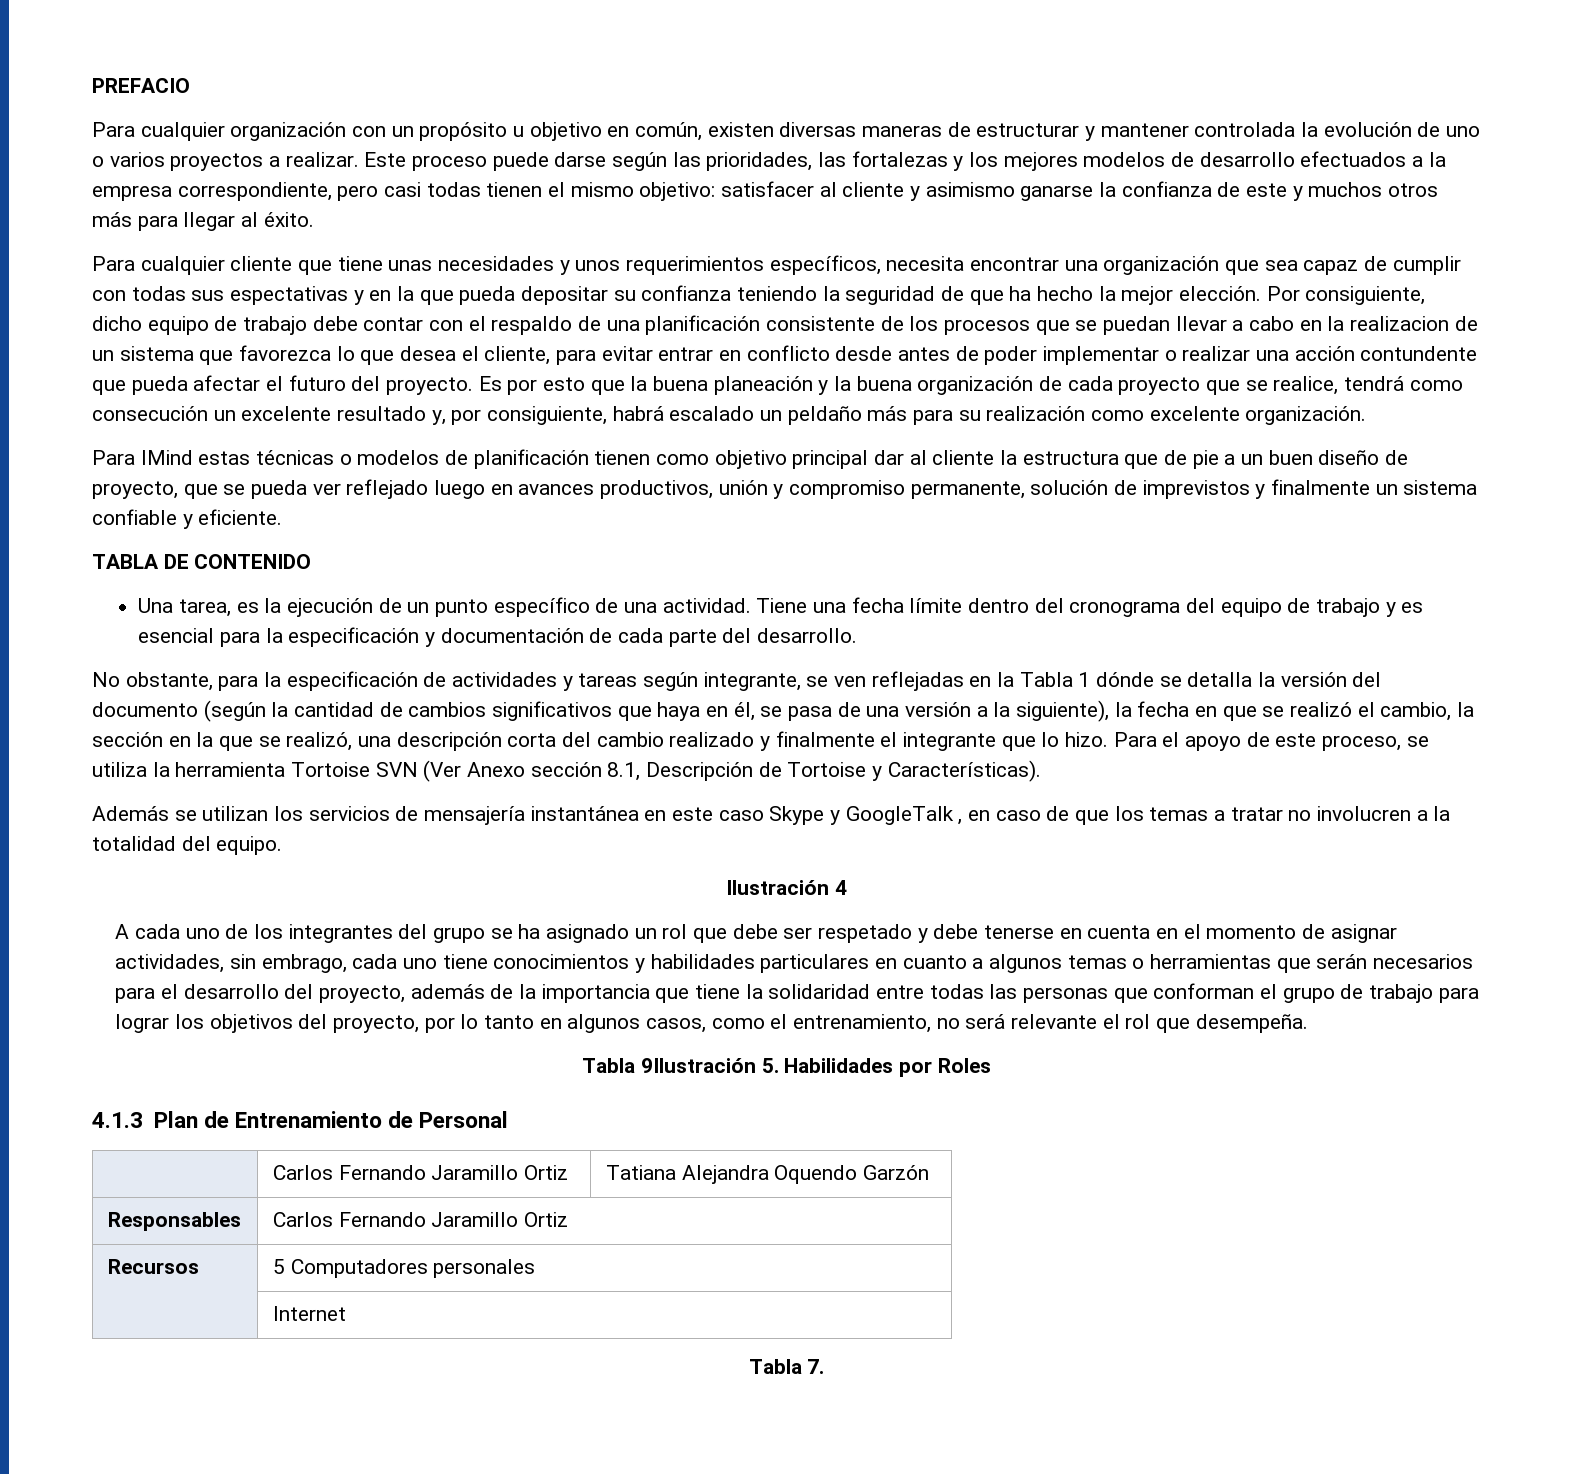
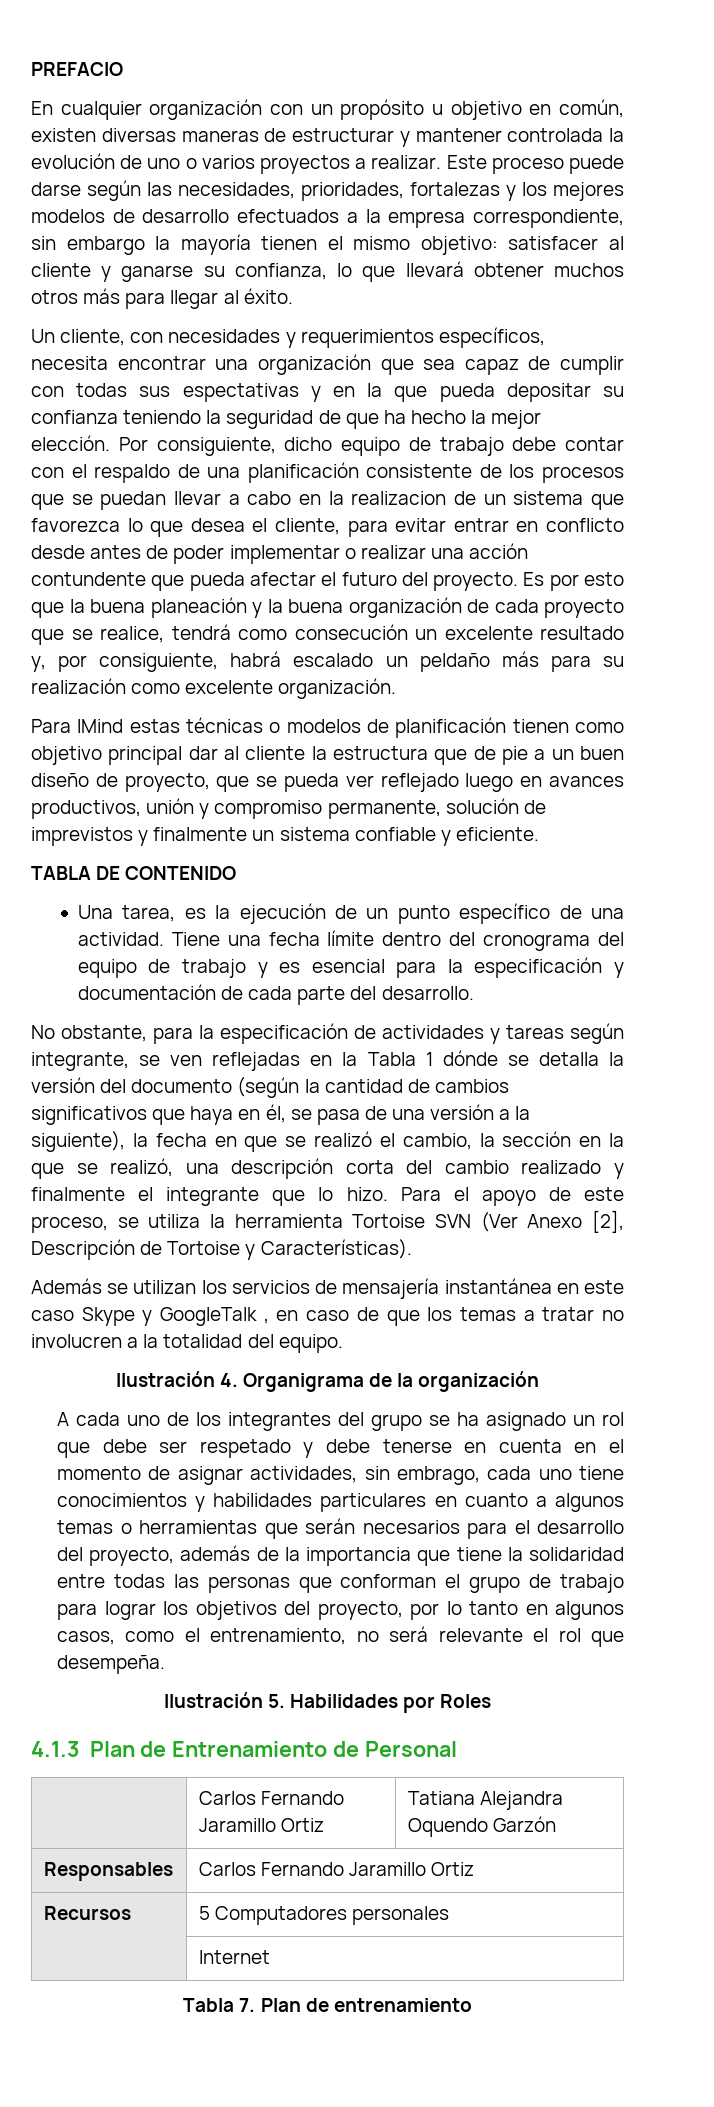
- Para cualquier organización con un propósito u objetivo en común, existen diversas maneras de estructurar y mantener controlada la evolución de uno o varios proyectos a realizar.
+ En cualquier organización con un propósito u objetivo en común, existen diversas maneras de estructurar y mantener controlada la evolución de uno o varios proyectos a realizar.
- Este proceso puede darse según las prioridades, las fortalezas y los mejores modelos de desarrollo efectuados a la empresa correspondiente, pero casi todas tienen el mismo objetivo: satisfacer al cliente y asimismo ganarse la confianza de este y muchos otros más para llegar al éxito.
+ Este proceso puede darse según las necesidades, prioridades, fortalezas y los mejores modelos de desarrollo efectuados a la empresa correspondiente, sin embargo la mayoría tienen el mismo objetivo: satisfacer al cliente y ganarse su confianza, lo que llevará obtener muchos otros más para llegar al éxito.
- Para cualquier cliente que tiene unas necesidades y unos requerimientos específicos, necesita encontrar una organización que sea capaz de cumplir con todas sus espectativas y en la que pueda depositar su confianza teniendo la seguridad de que ha hecho la mejor elección.
+ Un cliente, con necesidades y requerimientos específicos, necesita encontrar una organización que sea capaz de cumplir con todas sus espectativas y en la que pueda depositar su confianza teniendo la seguridad de que ha hecho la mejor elección.
- Para el apoyo de este proceso, se utiliza la herramienta Tortoise SVN (Ver Anexo sección 8.1, Descripción de Tortoise y Características).
+ Para el apoyo de este proceso, se utiliza la herramienta Tortoise SVN (Ver Anexo [2], Descripción de Tortoise y Características).
- Ilustración 4
+ Ilustración 4. Organigrama de la organización
- Tabla 9Ilustración 5. Habilidades por Roles
+ Ilustración 5. Habilidades por Roles
- Tabla 7.
+ Tabla 7. Plan de entrenamiento

